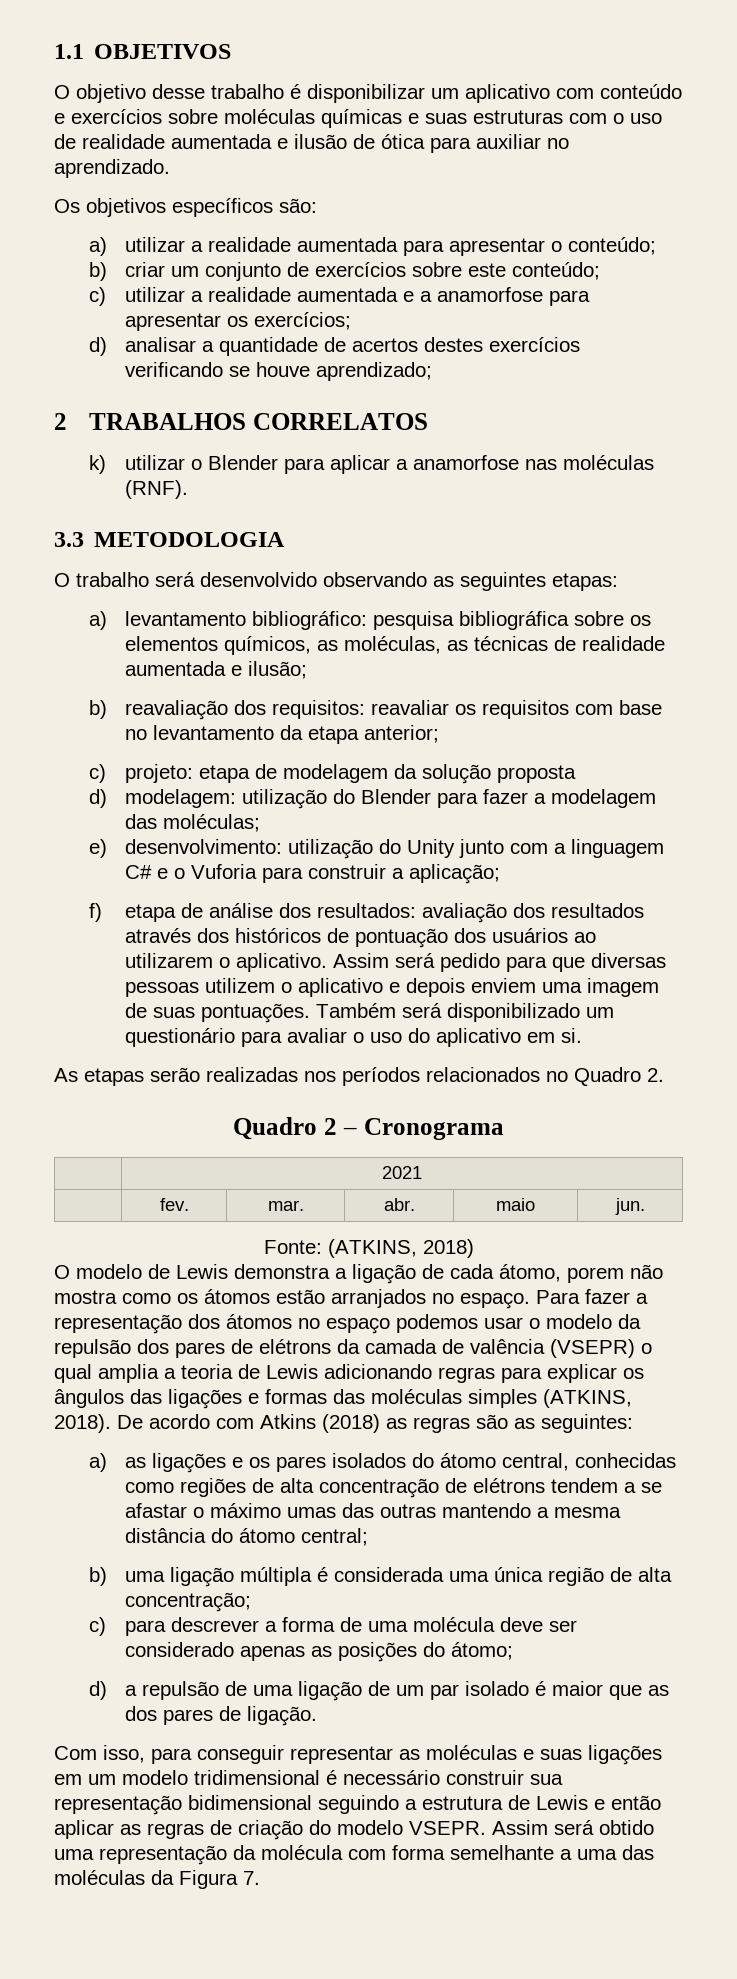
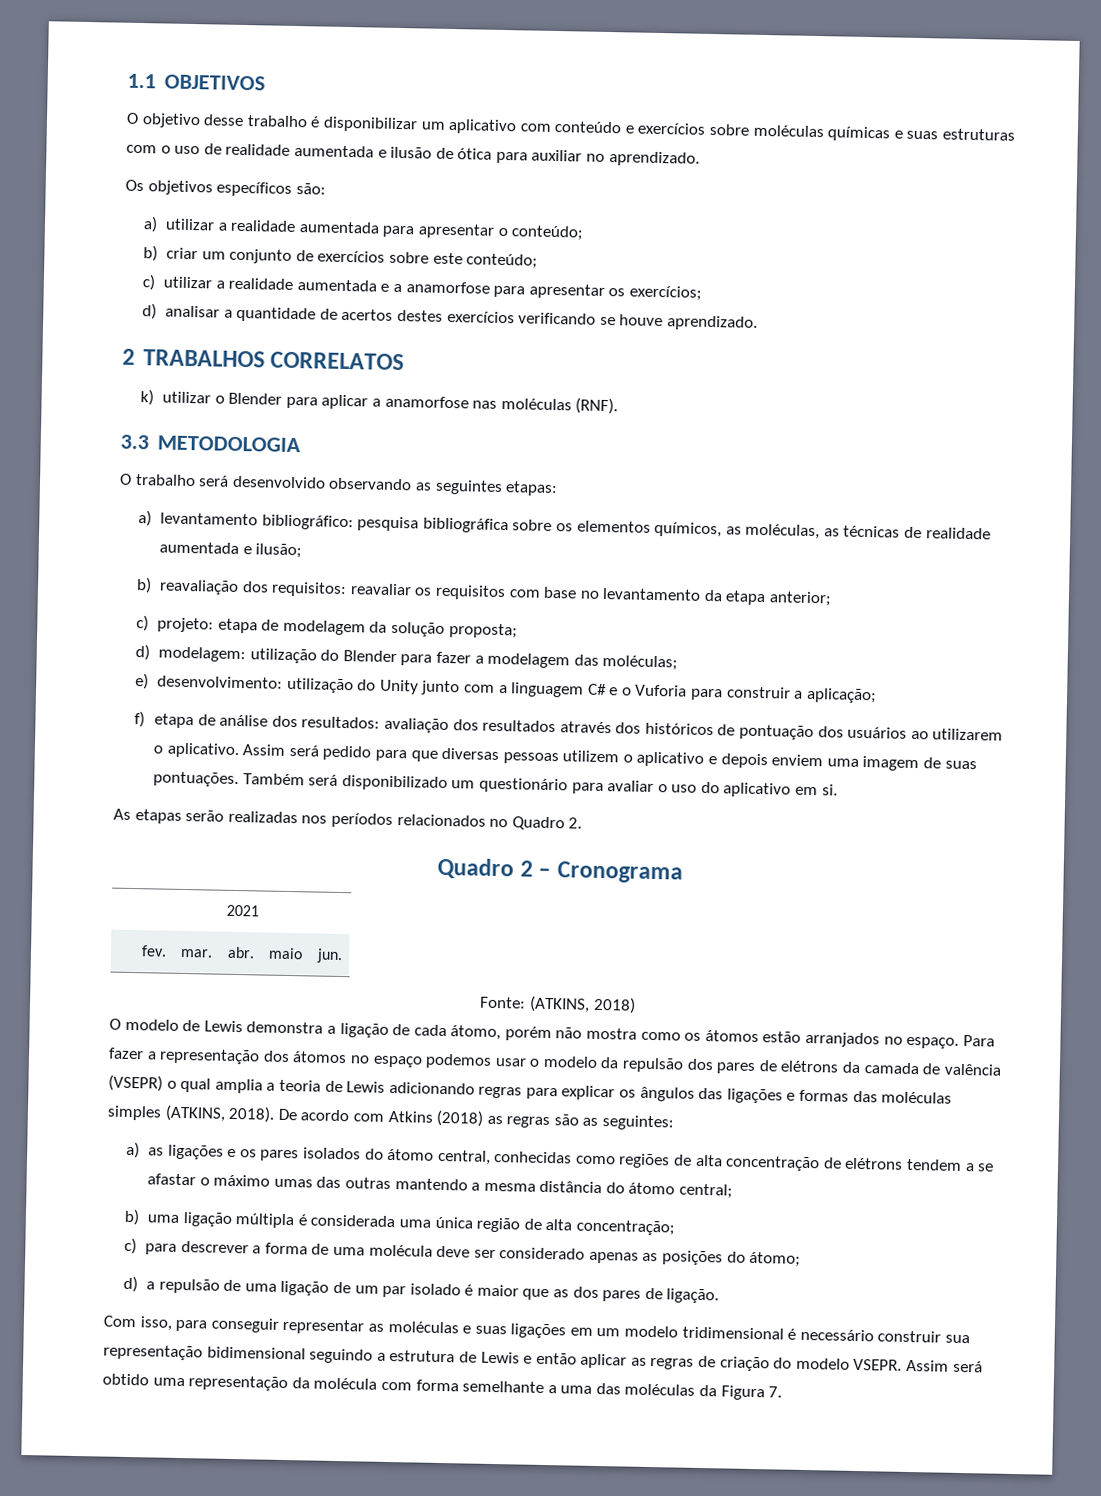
- d) analisar a quantidade de acertos destes exercícios verificando se houve aprendizado;
+ d) analisar a quantidade de acertos destes exercícios verificando se houve aprendizado.
- c) projeto: etapa de modelagem da solução proposta
+ c) projeto: etapa de modelagem da solução proposta;
- O modelo de Lewis demonstra a ligação de cada átomo, porem não mostra como os átomos estão arranjados no espaço.
+ O modelo de Lewis demonstra a ligação de cada átomo, porém não mostra como os átomos estão arranjados no espaço.

